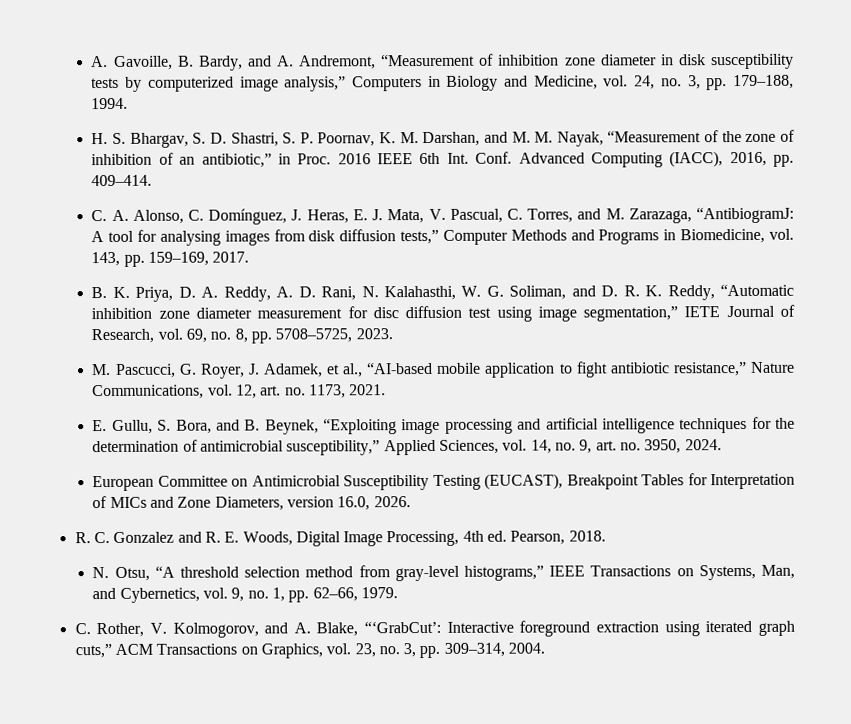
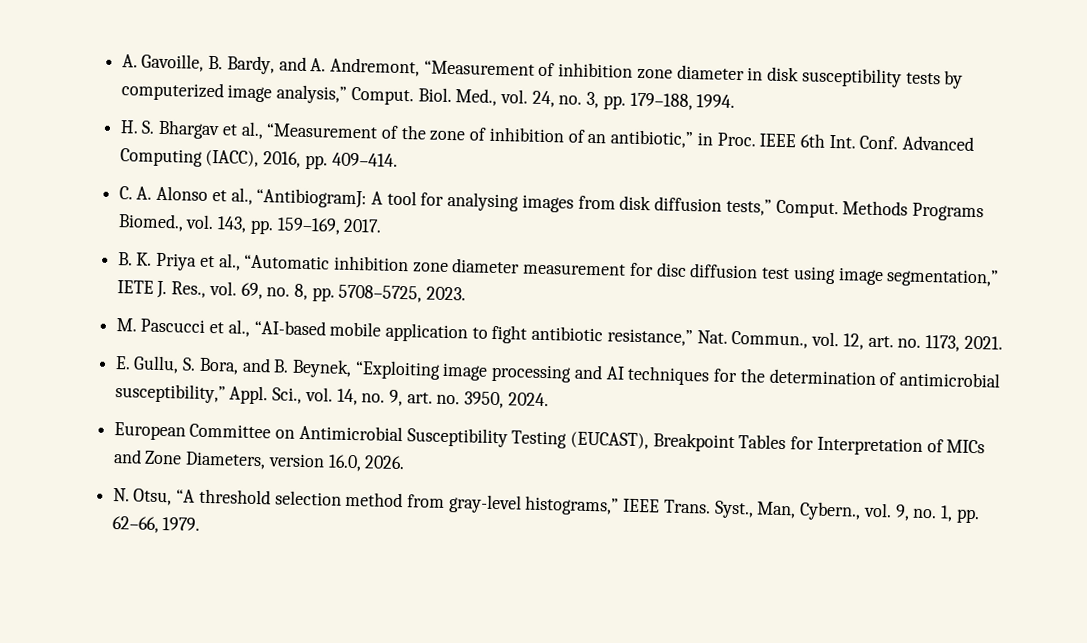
- A. Gavoille, B. Bardy, and A. Andremont, “Measurement of inhibition zone diameter in disk susceptibility tests by computerized image analysis,” Computers in Biology and Medicine, vol. 24, no. 3, pp. 179–188, 1994.
+ A. Gavoille, B. Bardy, and A. Andremont, “Measurement of inhibition zone diameter in disk susceptibility tests by computerized image analysis,” Comput. Biol. Med., vol. 24, no. 3, pp. 179–188, 1994.
- H. S. Bhargav, S. D. Shastri, S. P. Poornav, K. M. Darshan, and M. M. Nayak, “Measurement of the zone of inhibition of an antibiotic,” in Proc.
+ H. S. Bhargav et al., “Measurement of the zone of inhibition of an antibiotic,” in Proc.
- 2016 IEEE 6th Int. Conf.
+ IEEE 6th Int. Conf.
- C. A. Alonso, C. Domínguez, J. Heras, E. J. Mata, V. Pascual, C. Torres, and M. Zarazaga, “AntibiogramJ: A tool for analysing images from disk diffusion tests,” Computer Methods and Programs in Biomedicine, vol. 143, pp. 159–169, 2017.
+ C. A. Alonso et al., “AntibiogramJ: A tool for analysing images from disk diffusion tests,” Comput. Methods Programs Biomed., vol. 143, pp. 159–169, 2017.
- B. K. Priya, D. A. Reddy, A. D. Rani, N. Kalahasthi, W. G. Soliman, and D. R. K. Reddy, “Automatic inhibition zone diameter measurement for disc diffusion test using image segmentation,” IETE Journal of Research, vol. 69, no. 8, pp. 5708–5725, 2023.
+ B. K. Priya et al., “Automatic inhibition zone diameter measurement for disc diffusion test using image segmentation,” IETE J. Res., vol. 69, no. 8, pp. 5708–5725, 2023.
- M. Pascucci, G. Royer, J. Adamek, et al., “AI-based mobile application to fight antibiotic resistance,” Nature Communications, vol. 12, art. no. 1173, 2021.
+ M. Pascucci et al., “AI-based mobile application to fight antibiotic resistance,” Nat. Commun., vol. 12, art. no. 1173, 2021.
- E. Gullu, S. Bora, and B. Beynek, “Exploiting image processing and artificial intelligence techniques for the determination of antimicrobial susceptibility,” Applied Sciences, vol. 14, no. 9, art. no. 3950, 2024.
+ E. Gullu, S. Bora, and B. Beynek, “Exploiting image processing and AI techniques for the determination of antimicrobial susceptibility,” Appl. Sci., vol. 14, no. 9, art. no. 3950, 2024.
- R. C. Gonzalez and R. E. Woods, Digital Image Processing, 4th ed. Pearson, 2018.
- N. Otsu, “A threshold selection method from gray-level histograms,” IEEE Transactions on Systems, Man, and Cybernetics, vol. 9, no. 1, pp. 62–66, 1979.
+ N. Otsu, “A threshold selection method from gray-level histograms,” IEEE Trans. Syst., Man, Cybern., vol. 9, no. 1, pp. 62–66, 1979.
- C. Rother, V. Kolmogorov, and A. Blake, “‘GrabCut’: Interactive foreground extraction using iterated graph cuts,” ACM Transactions on Graphics, vol. 23, no. 3, pp. 309–314, 2004.

